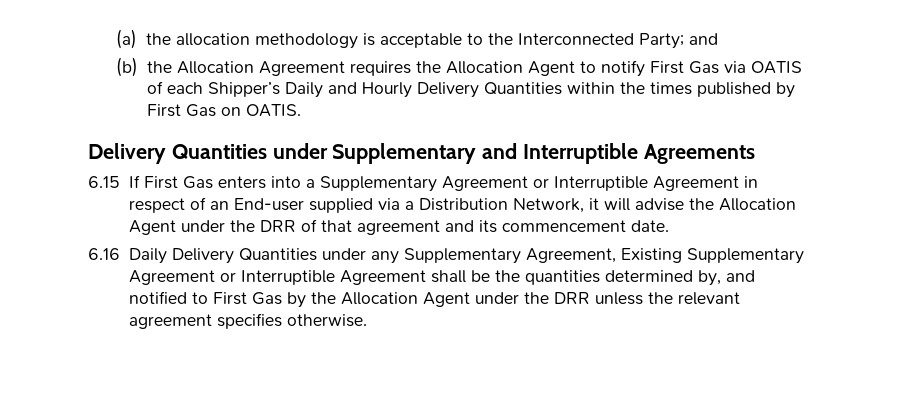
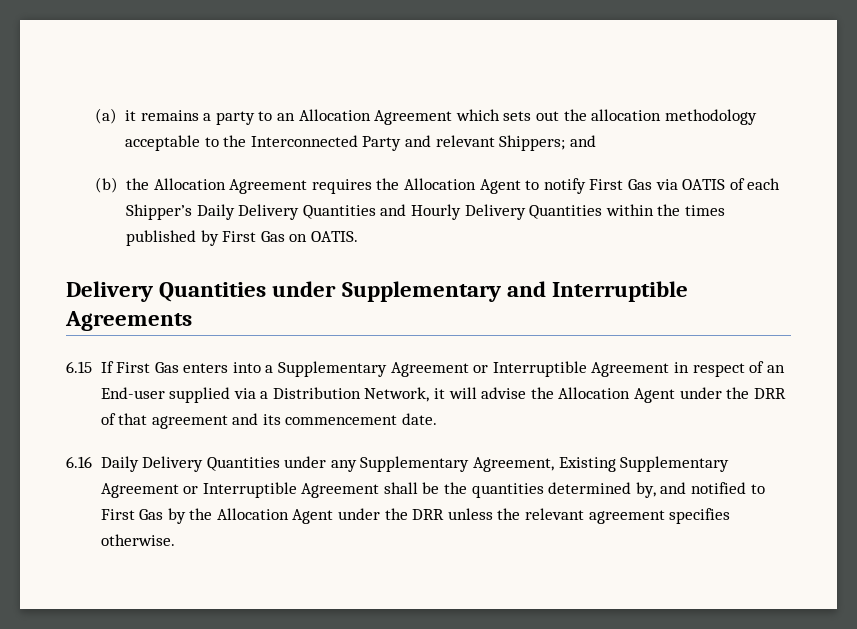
- (a) the allocation methodology is acceptable to the Interconnected Party; and
+ (a) it remains a party to an Allocation Agreement which sets out the allocation methodology acceptable to the Interconnected Party and relevant Shippers; and
- (b) the Allocation Agreement requires the Allocation Agent to notify First Gas via OATIS of each Shipper’s Daily and Hourly Delivery Quantities within the times published by First Gas on OATIS.
+ (b) the Allocation Agreement requires the Allocation Agent to notify First Gas via OATIS of each Shipper’s Daily Delivery Quantities and Hourly Delivery Quantities within the times published by First Gas on OATIS.

